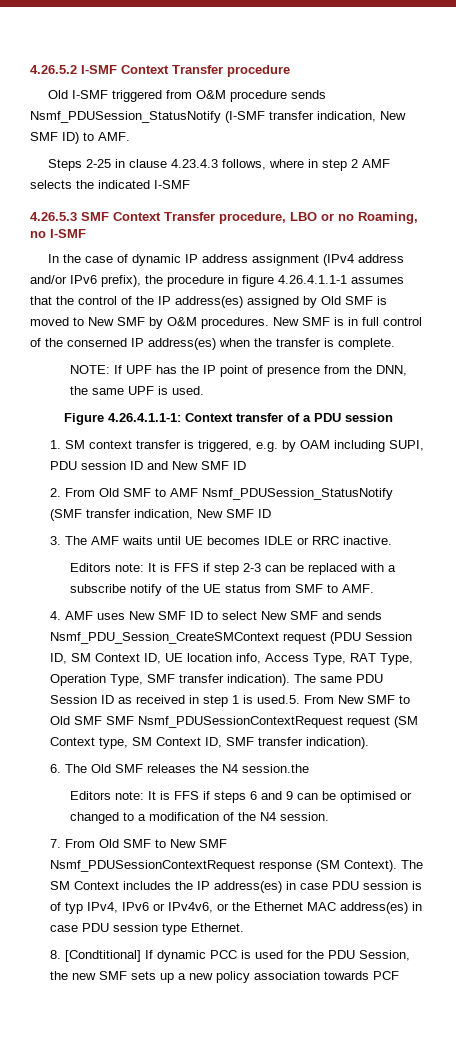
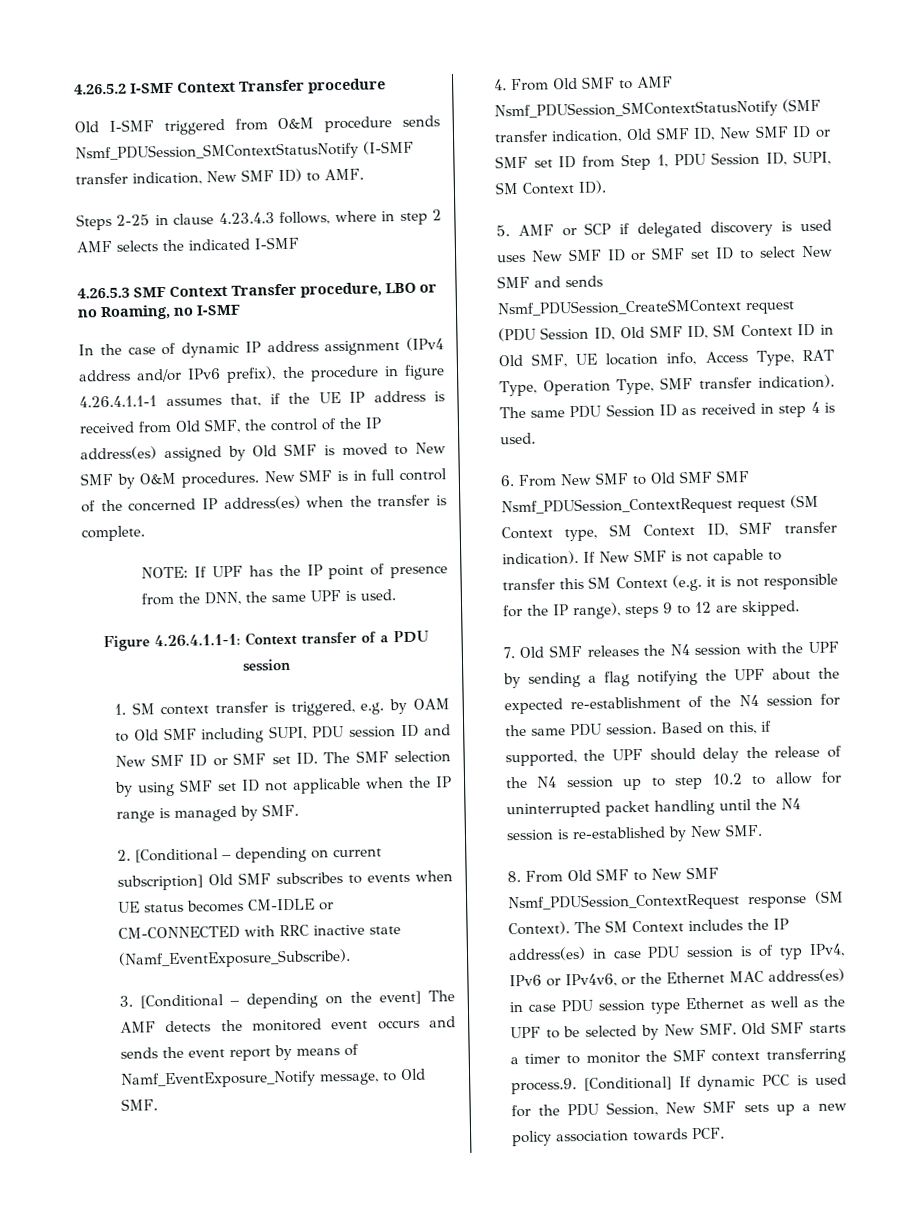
- Old I-SMF triggered from O&M procedure sends Nsmf_PDUSession_StatusNotify (I-SMF transfer indication, New SMF ID) to AMF.
+ Old I-SMF triggered from O&M procedure sends Nsmf_PDUSession_SMContextStatusNotify (I-SMF transfer indication, New SMF ID) to AMF.
- In the case of dynamic IP address assignment (IPv4 address and/or IPv6 prefix), the procedure in figure 4.26.4.1.1-1 assumes that the control of the IP address(es) assigned by Old SMF is moved to New SMF by O&M procedures.
+ In the case of dynamic IP address assignment (IPv4 address and/or IPv6 prefix), the procedure in figure 4.26.4.1.1-1 assumes that, if the UE IP address is received from Old SMF, the control of the IP address(es) assigned by Old SMF is moved to New SMF by O&M procedures.
- New SMF is in full control of the conserned IP address(es) when the transfer is complete.
+ New SMF is in full control of the concerned IP address(es) when the transfer is complete.
- 1. SM context transfer is triggered, e.g. by OAM including SUPI, PDU session ID and New SMF ID
- 2. From Old SMF to AMF Nsmf_PDUSession_StatusNotify (SMF transfer indication, New SMF ID
- 3. The AMF waits until UE becomes IDLE or RRC inactive.
- Editors note: It is FFS if step 2-3 can be replaced with a subscribe notify of the UE status from SMF to AMF.
- 4. AMF uses New SMF ID to select New SMF and sends Nsmf_PDU_Session_CreateSMContext request (PDU Session ID, SM Context ID, UE location info, Access Type, RAT Type, Operation Type, SMF transfer indication).
+ 1. SM context transfer is triggered, e.g. by OAM to Old SMF including SUPI, PDU session ID and New SMF ID or SMF set ID. The SMF selection by using SMF set ID not applicable when the IP range is managed by SMF.
+ 2. [Conditional – depending on current subscription] Old SMF subscribes to events when UE status becomes CM-IDLE or CM-CONNECTED with RRC inactive state (Namf_EventExposure_Subscribe).
+ 3. [Conditional – depending on the event] The AMF detects the monitored event occurs and sends the event report by means of Namf_EventExposure_Notify message, to Old SMF.
+ 4. From Old SMF to AMF Nsmf_PDUSession_SMContextStatusNotify (SMF transfer indication, Old SMF ID, New SMF ID or SMF set ID from Step 1, PDU Session ID, SUPI, SM Context ID).
+ 5. AMF or SCP if delegated discovery is used uses New SMF ID or SMF set ID to select New SMF and sends Nsmf_PDUSession_CreateSMContext request (PDU Session ID, Old SMF ID, SM Context ID in Old SMF, UE location info, Access Type, RAT Type, Operation Type, SMF transfer indication).
- The same PDU Session ID as received in step 1 is used.5. From New SMF to Old SMF SMF Nsmf_PDUSessionContextRequest request (SM Context type, SM Context ID, SMF transfer indication).
- 6. The Old SMF releases the N4 session.the
- Editors note: It is FFS if steps 6 and 9 can be optimised or changed to a modification of the N4 session.
- 7. From Old SMF to New SMF Nsmf_PDUSessionContextRequest response (SM Context).
+ The same PDU Session ID as received in step 4 is used.
+ 6. From New SMF to Old SMF SMF Nsmf_PDUSession_ContextRequest request (SM Context type, SM Context ID, SMF transfer indication). If New SMF is not capable to transfer this SM Context (e.g. it is not responsible for the IP range), steps 9 to 12 are skipped.
+ 7. Old SMF releases the N4 session with the UPF by sending a flag notifying the UPF about the expected re-establishment of the N4 session for the same PDU session. Based on this, if supported, the UPF should delay the release of the N4 session up to step 10.2 to allow for uninterrupted packet handling until the N4 session is re-established by New SMF.
+ 8. From Old SMF to New SMF Nsmf_PDUSession_ContextRequest response (SM Context).
- The SM Context includes the IP address(es) in case PDU session is of typ IPv4, IPv6 or IPv4v6, or the Ethernet MAC address(es) in case PDU session type Ethernet.
- 8. [Condtitional] If dynamic PCC is used for the PDU Session, the new SMF sets up a new policy association towards PCF
+ The SM Context includes the IP address(es) in case PDU session is of typ IPv4, IPv6 or IPv4v6, or the Ethernet MAC address(es) in case PDU session type Ethernet as well as the UPF to be selected by New SMF. Old SMF starts a timer to monitor the SMF context transferring process.9. [Conditional] If dynamic PCC is used for the PDU Session, New SMF sets up a new policy association towards PCF.

